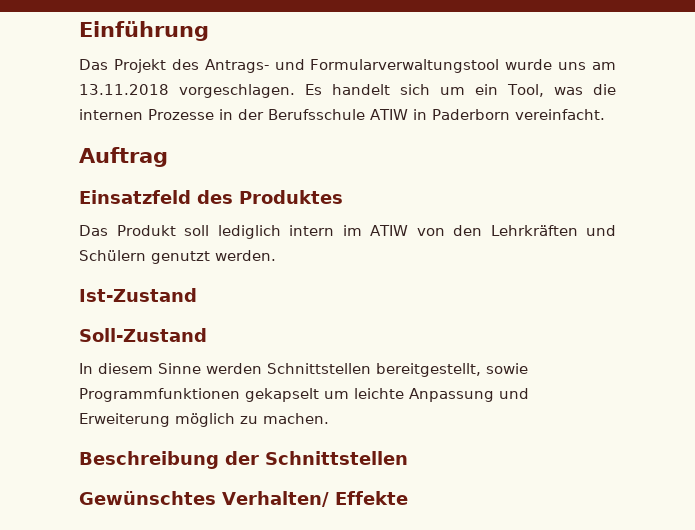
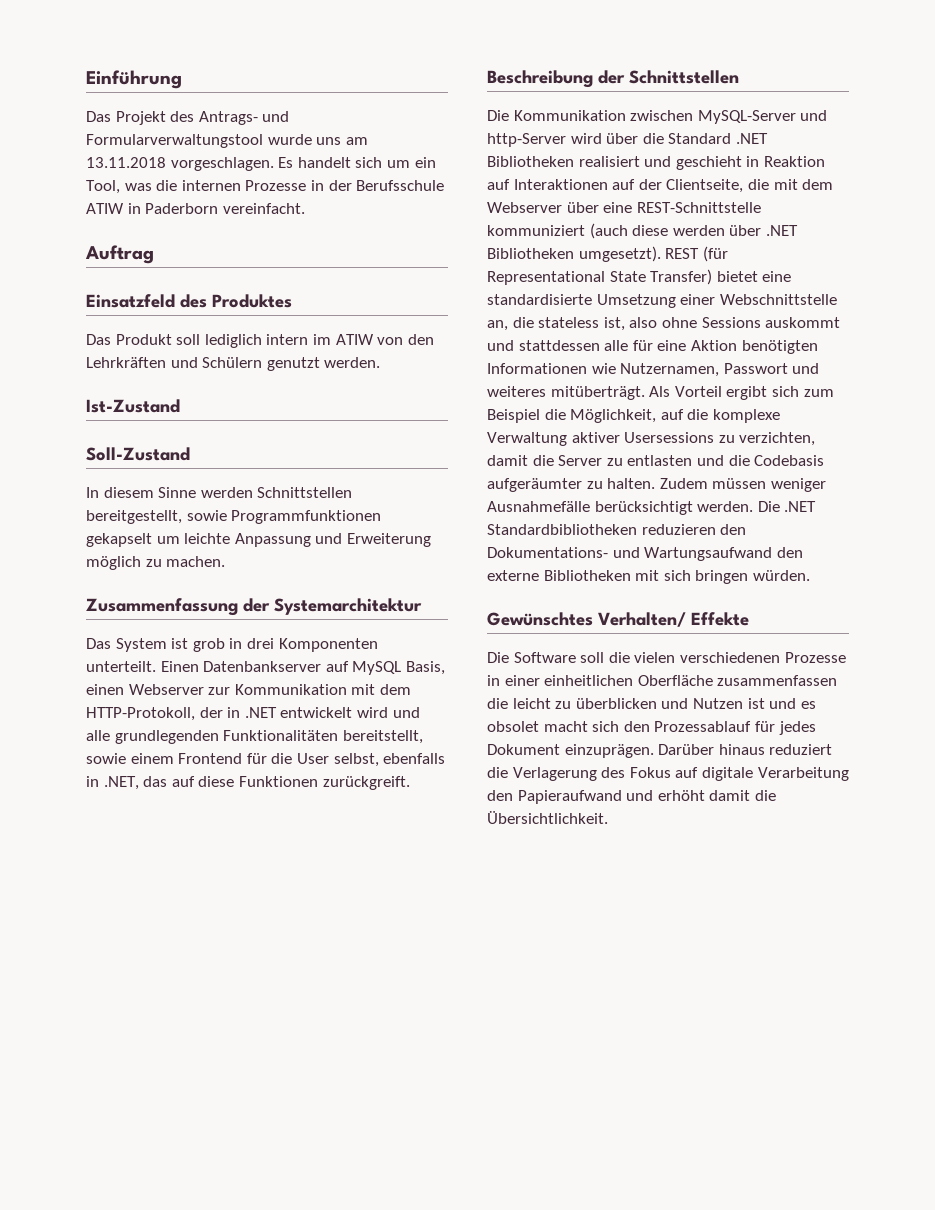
+ Zusammenfassung der Systemarchitektur
+ Das System ist grob in drei Komponenten unterteilt. Einen Datenbankserver auf MySQL Basis, einen Webserver zur Kommunikation mit dem HTTP-Protokoll, der in .NET entwickelt wird und alle grundlegenden Funktionalitäten bereitstellt, sowie einem Frontend für die User selbst, ebenfalls in .NET, das auf diese Funktionen zurückgreift.
  Beschreibung der Schnittstellen
+ Die Kommunikation zwischen MySQL-Server und http-Server wird über die Standard .NET Bibliotheken realisiert und geschieht in Reaktion auf Interaktionen auf der Clientseite, die mit dem Webserver über eine REST-Schnittstelle kommuniziert (auch diese werden über .NET Bibliotheken umgesetzt). REST (für Representational State Transfer) bietet eine standardisierte Umsetzung einer Webschnittstelle an, die stateless ist, also ohne Sessions auskommt und stattdessen alle für eine Aktion benötigten Informationen wie Nutzernamen, Passwort und weiteres mitüberträgt. Als Vorteil ergibt sich zum Beispiel die Möglichkeit, auf die komplexe Verwaltung aktiver Usersessions zu verzichten, damit die Server zu entlasten und die Codebasis aufgeräumter zu halten. Zudem müssen weniger Ausnahmefälle berücksichtigt werden. Die .NET Standardbibliotheken reduzieren den Dokumentations- und Wartungsaufwand den externe Bibliotheken mit sich bringen würden.
  Gewünschtes Verhalten/ Effekte
+ Die Software soll die vielen verschiedenen Prozesse in einer einheitlichen Oberfläche zusammenfassen die leicht zu überblicken und Nutzen ist und es obsolet macht sich den Prozessablauf für jedes Dokument einzuprägen. Darüber hinaus reduziert die Verlagerung des Fokus auf digitale Verarbeitung den Papieraufwand und erhöht damit die Übersichtlichkeit.

